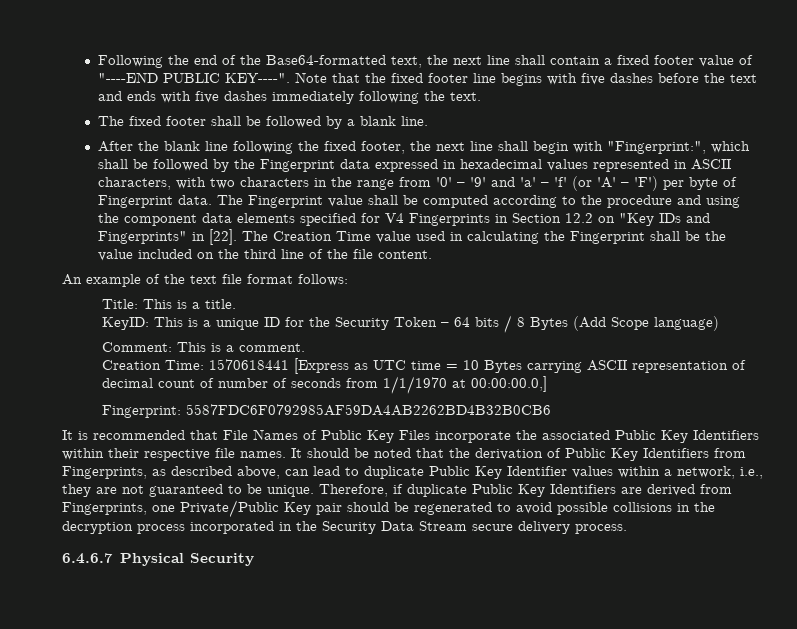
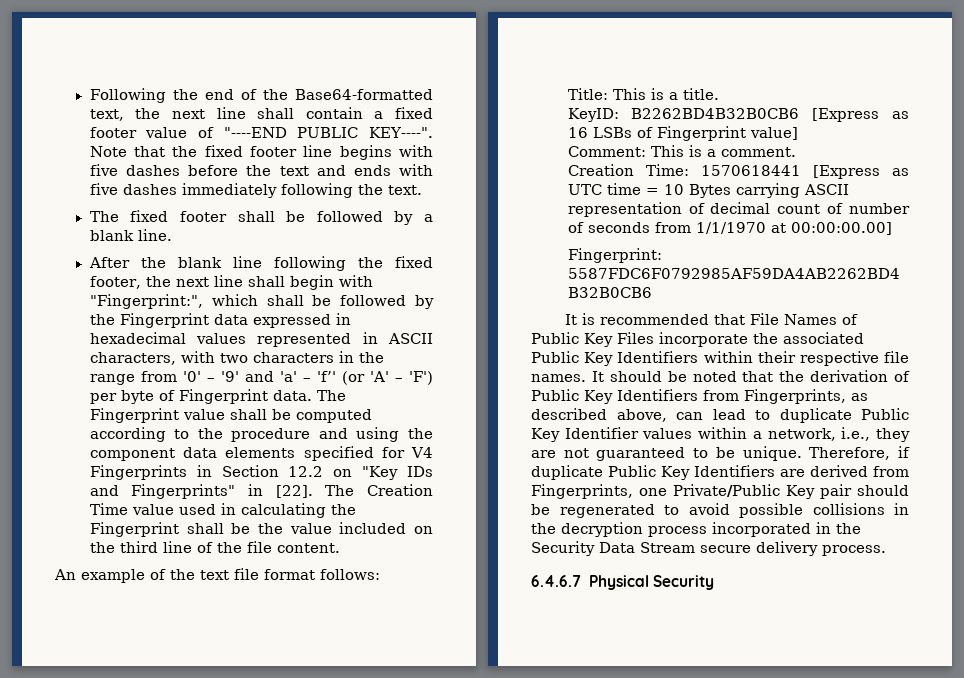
- After the blank line following the fixed footer, the next line shall begin with "Fingerprint:", which shall be followed by the Fingerprint data expressed in hexadecimal values represented in ASCII characters, with two characters in the range from '0' – '9' and 'a' – 'f' (or 'A' – 'F') per byte of Fingerprint data.
+ After the blank line following the fixed footer, the next line shall begin with "Fingerprint:", which shall be followed by the Fingerprint data expressed in hexadecimal values represented in ASCII characters, with two characters in the range from '0' – '9' and 'a' – 'f’' (or 'A' – 'F') per byte of Fingerprint data.
- KeyID: This is a unique ID for the Security Token – 64 bits / 8 Bytes (Add Scope language)
+ KeyID: B2262BD4B32B0CB6 [Express as 16 LSBs of Fingerprint value]
- Creation Time: 1570618441 [Express as UTC time = 10 Bytes carrying ASCII representation of decimal count of number of seconds from 1/1/1970 at 00:00:00.0,]
+ Creation Time: 1570618441 [Express as UTC time = 10 Bytes carrying ASCII representation of decimal count of number of seconds from 1/1/1970 at 00:00:00.00]

